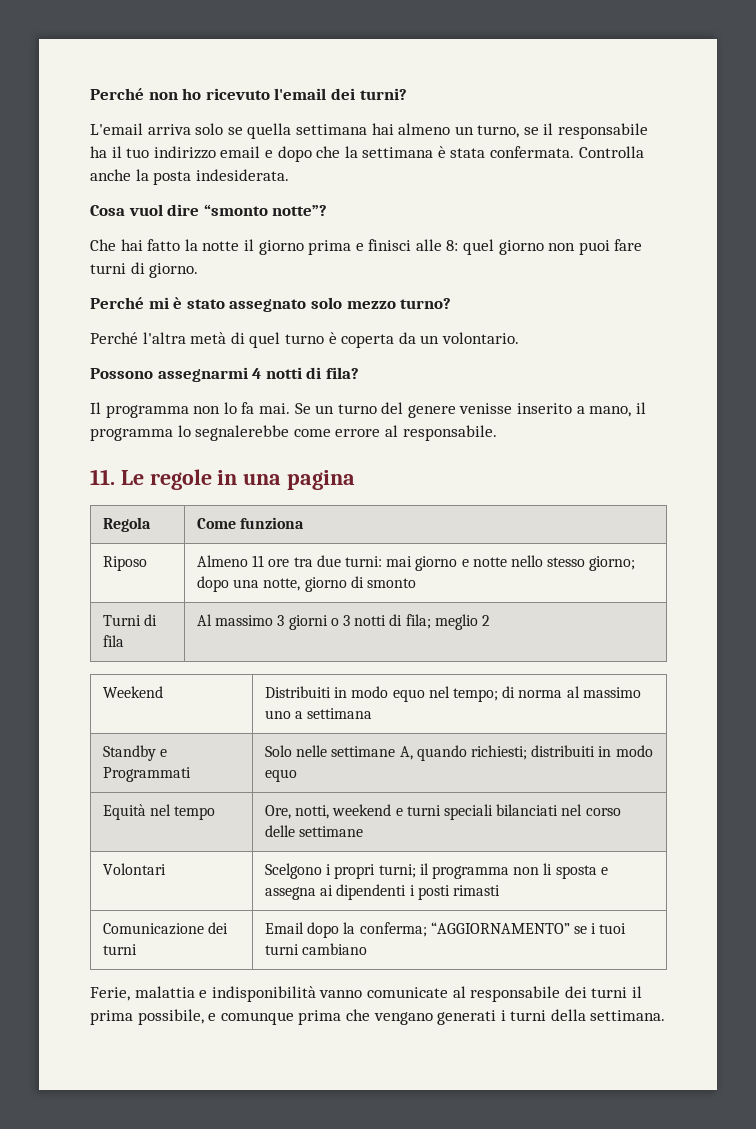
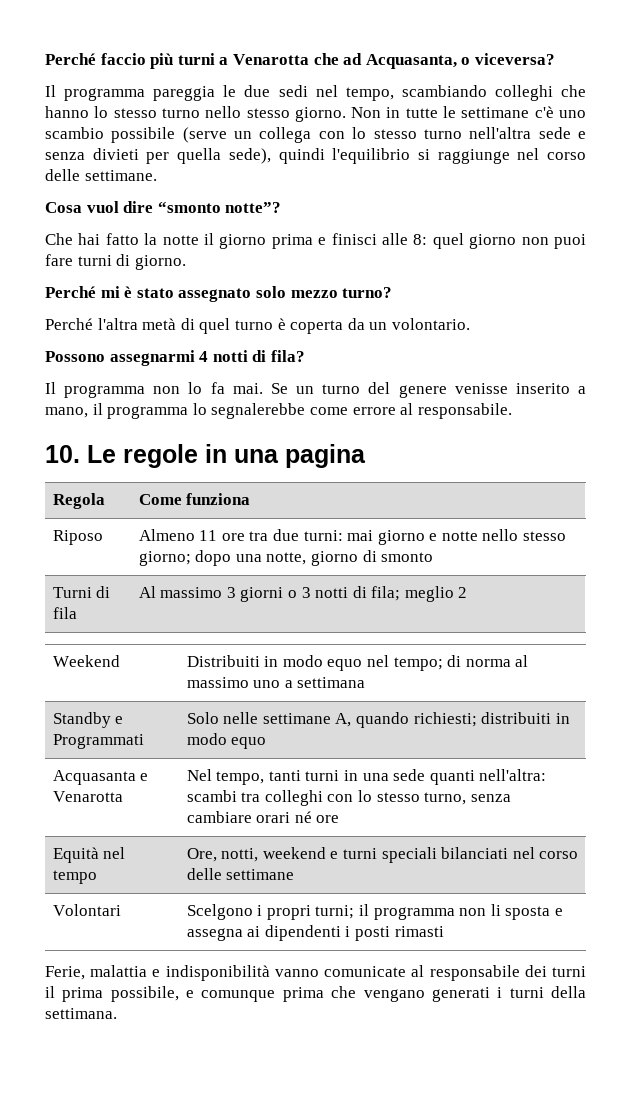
- Perché non ho ricevuto l'email dei turni?
- L'email arriva solo se quella settimana hai almeno un turno, se il responsabile ha il tuo indirizzo email e dopo che la settimana è stata confermata. Controlla anche la posta indesiderata.
+ Perché faccio più turni a Venarotta che ad Acquasanta, o viceversa?
+ Il programma pareggia le due sedi nel tempo, scambiando colleghi che hanno lo stesso turno nello stesso giorno. Non in tutte le settimane c'è uno scambio possibile (serve un collega con lo stesso turno nell'altra sede e senza divieti per quella sede), quindi l'equilibrio si raggiunge nel corso delle settimane.
- 11. Le regole in una pagina
+ 10. Le regole in una pagina
+ Acquasanta e Venarotta | Nel tempo, tanti turni in una sede quanti nell'altra: scambi tra colleghi con lo stesso turno, senza cambiare orari né ore
- Comunicazione dei turni | Email dopo la conferma; “AGGIORNAMENTO” se i tuoi turni cambiano

